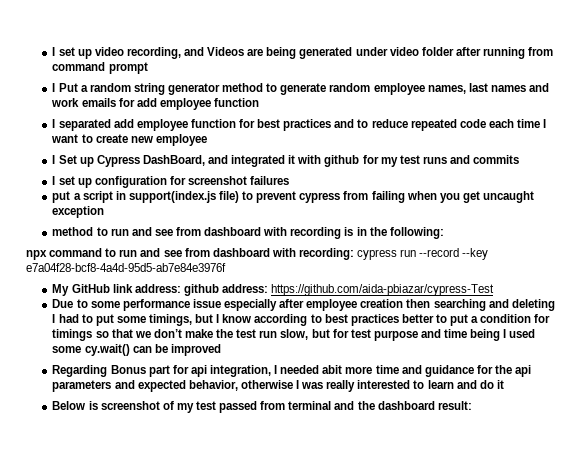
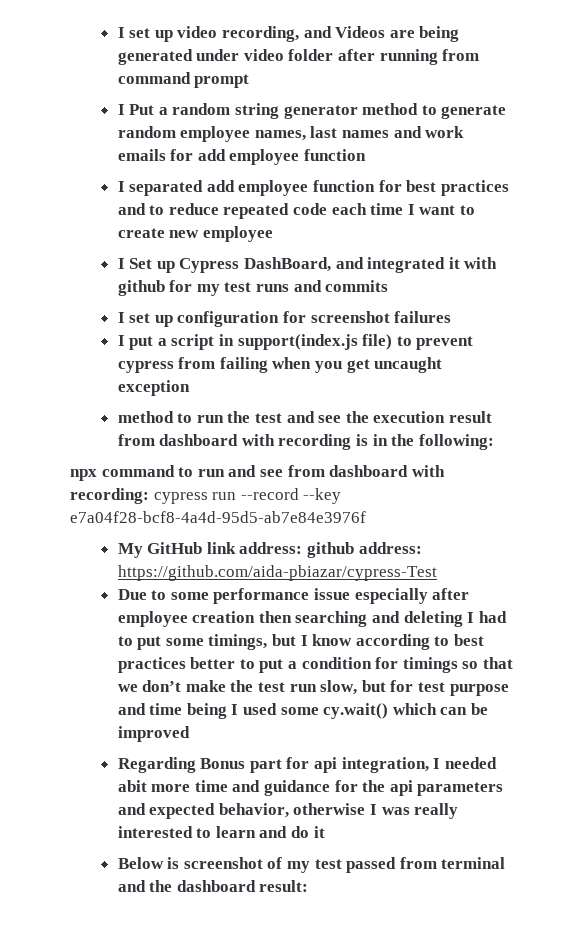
- put a script in support(index.js file) to prevent cypress from failing when you get uncaught exception
+ I put a script in support(index.js file) to prevent cypress from failing when you get uncaught exception
- method to run and see from dashboard with recording is in the following:
+ method to run the test and see the execution result from dashboard with recording is in the following:
- Due to some performance issue especially after employee creation then searching and deleting I had to put some timings, but I know according to best practices better to put a condition for timings so that we don’t make the test run slow, but for test purpose and time being I used some cy.wait() can be improved
+ Due to some performance issue especially after employee creation then searching and deleting I had to put some timings, but I know according to best practices better to put a condition for timings so that we don’t make the test run slow, but for test purpose and time being I used some cy.wait() which can be improved

